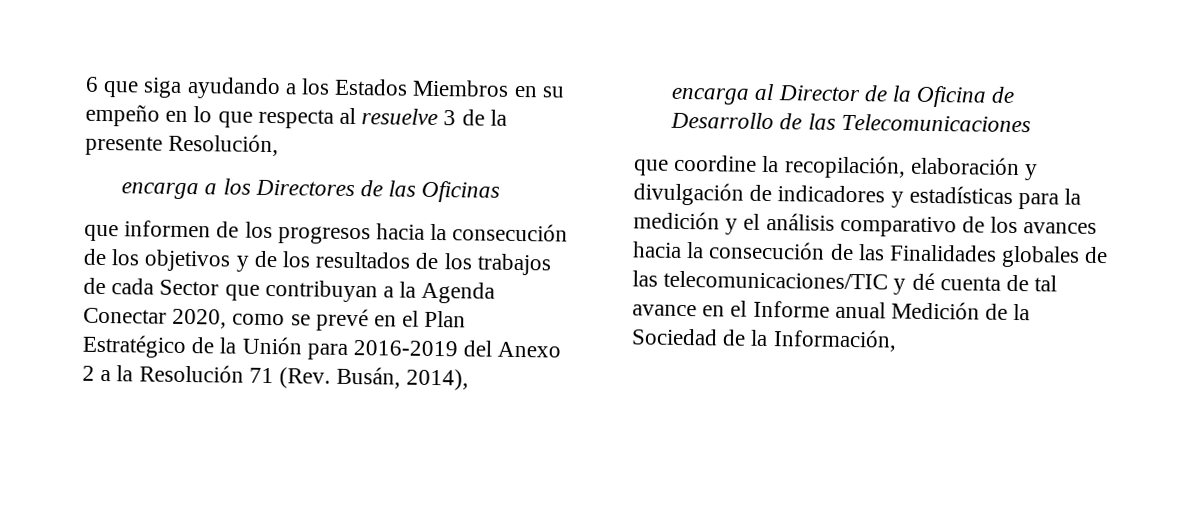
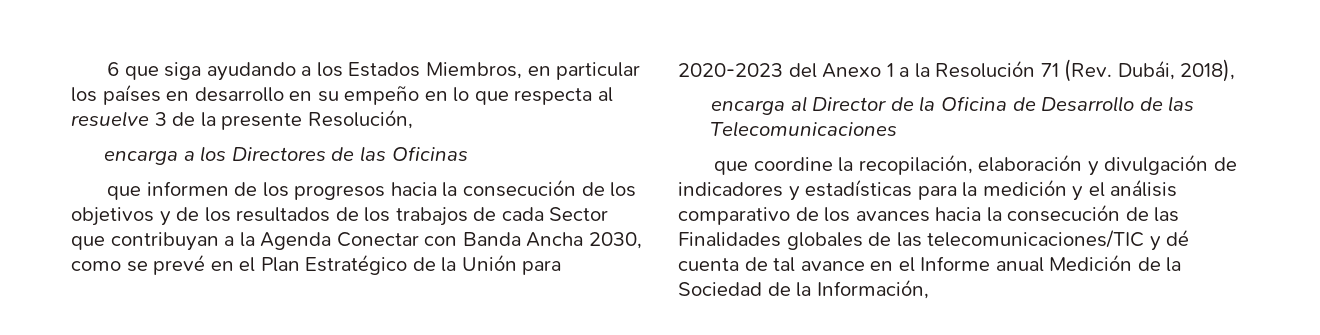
- 6 que siga ayudando a los Estados Miembros en su empeño en lo que respecta al resuelve 3 de la presente Resolución,
+ 6 que siga ayudando a los Estados Miembros, en particular los países en desarrollo en su empeño en lo que respecta al resuelve 3 de la presente Resolución,
- que informen de los progresos hacia la consecución de los objetivos y de los resultados de los trabajos de cada Sector que contribuyan a la Agenda Conectar 2020, como se prevé en el Plan Estratégico de la Unión para 2016-2019 del Anexo 2 a la Resolución 71 (Rev. Busán, 2014),
+ que informen de los progresos hacia la consecución de los objetivos y de los resultados de los trabajos de cada Sector que contribuyan a la Agenda Conectar con Banda Ancha 2030, como se prevé en el Plan Estratégico de la Unión para 2020-2023 del Anexo 1 a la Resolución 71 (Rev. Dubái, 2018),

